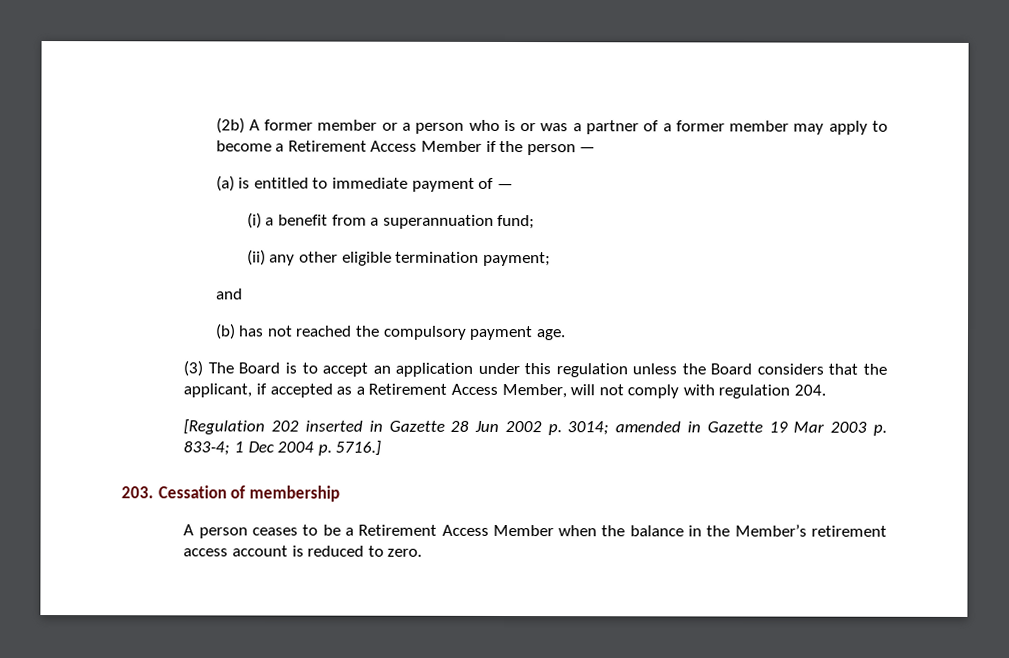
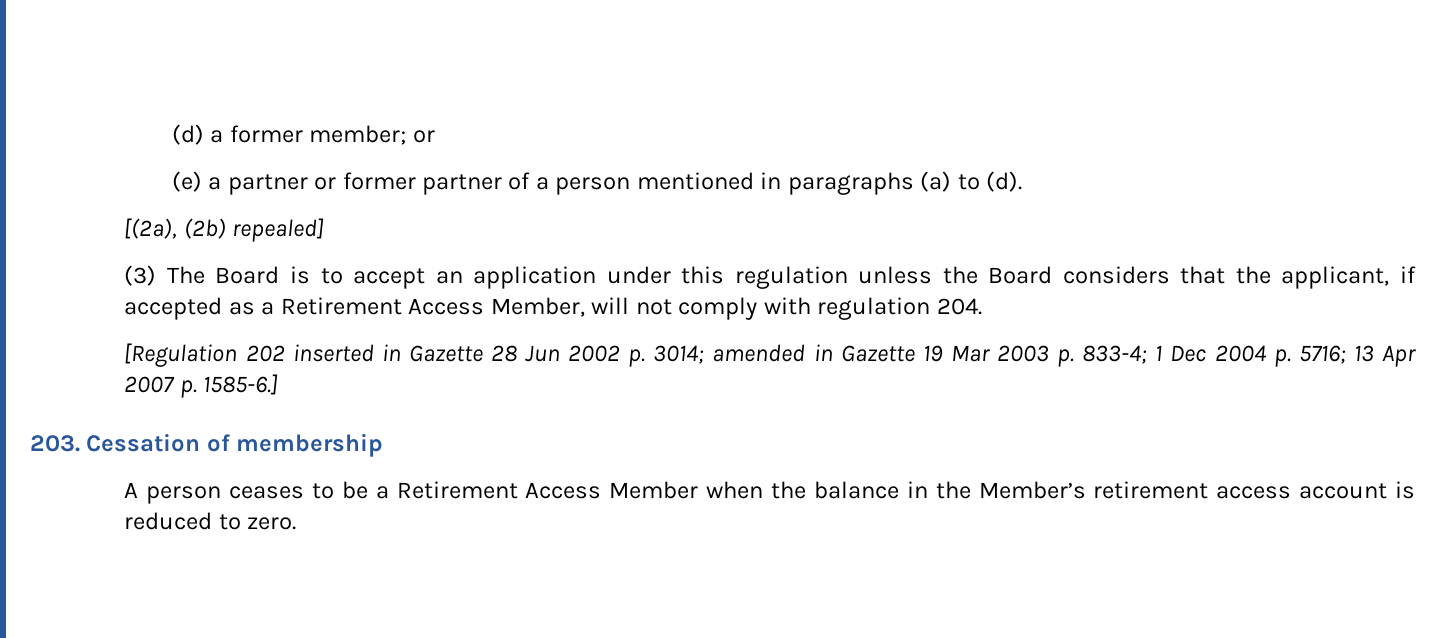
- (2b) A former member or a person who is or was a partner of a former member may apply to become a Retirement Access Member if the person —
- (a) is entitled to immediate payment of —
- (i) a benefit from a superannuation fund;
- (ii) any other eligible termination payment;
- and
- (b) has not reached the compulsory payment age.
+ (d) a former member; or
+ (e) a partner or former partner of a person mentioned in paragraphs (a) to (d).
+ [(2a), (2b) repealed]
- [Regulation 202 inserted in Gazette 28 Jun 2002 p. 3014; amended in Gazette 19 Mar 2003 p. 833-4; 1 Dec 2004 p. 5716.]
+ [Regulation 202 inserted in Gazette 28 Jun 2002 p. 3014; amended in Gazette 19 Mar 2003 p. 833-4; 1 Dec 2004 p. 5716; 13 Apr 2007 p. 1585-6.]

